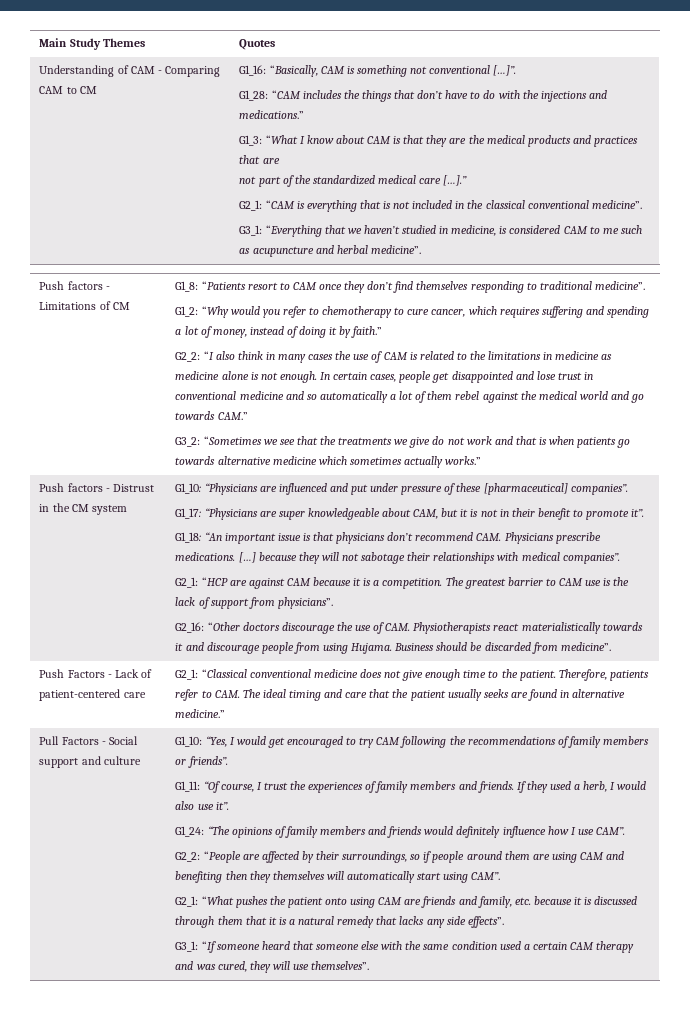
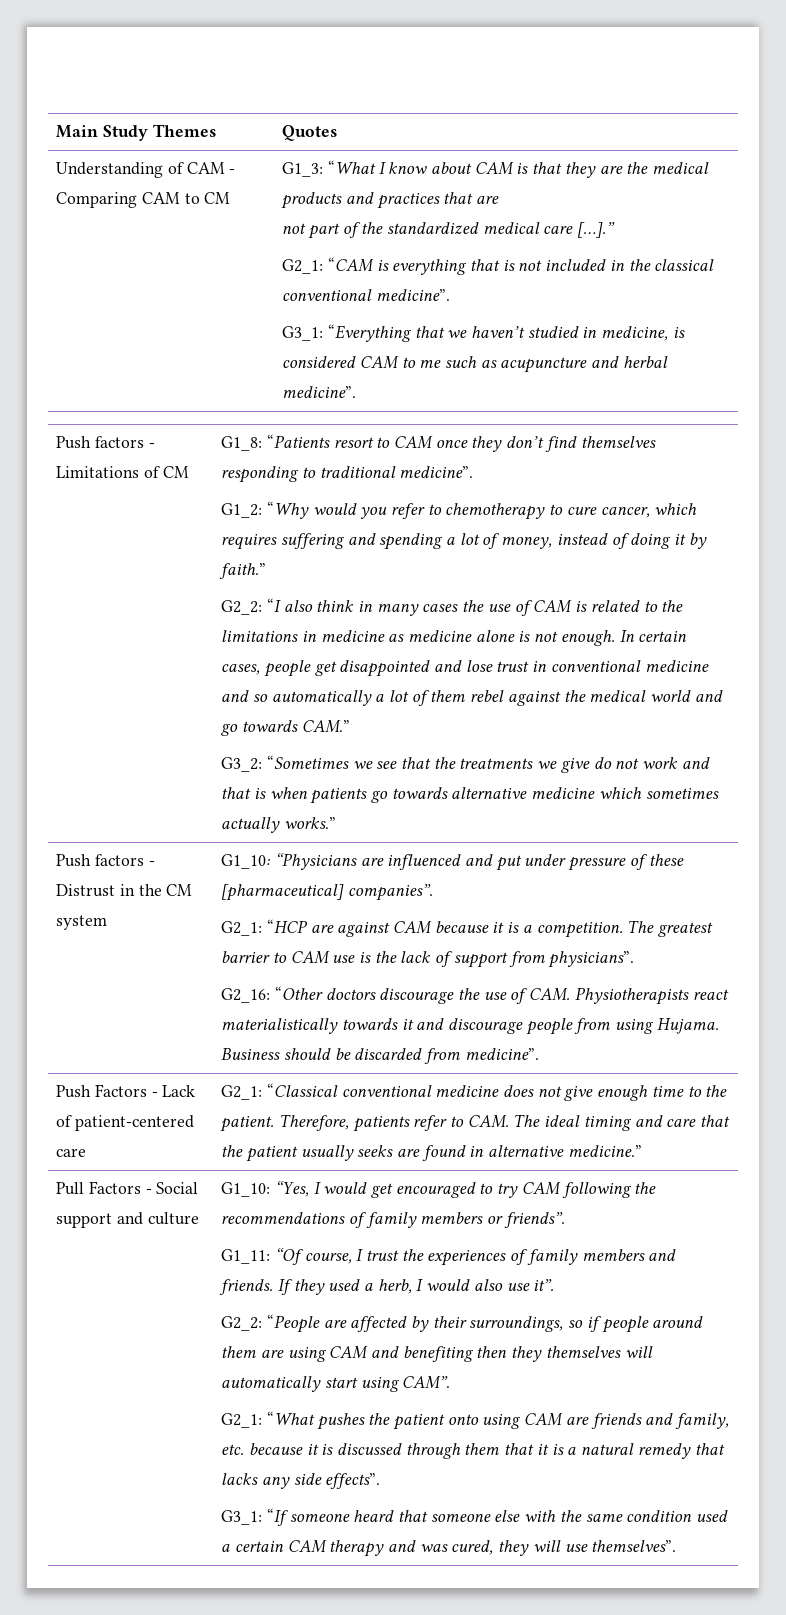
- G1_16: “Basically, CAM is something not conventional […]”.
- G1_28: “CAM includes the things that don’t have to do with the injections and medications.”
- G1_17: “Physicians are super knowledgeable about CAM, but it is not in their benefit to promote it”.
- G1_18: “An important issue is that physicians don’t recommend CAM. Physicians prescribe medications. […] because they will not sabotage their relationships with medical companies”.
- G1_24: “The opinions of family members and friends would definitely influence how I use CAM”.

